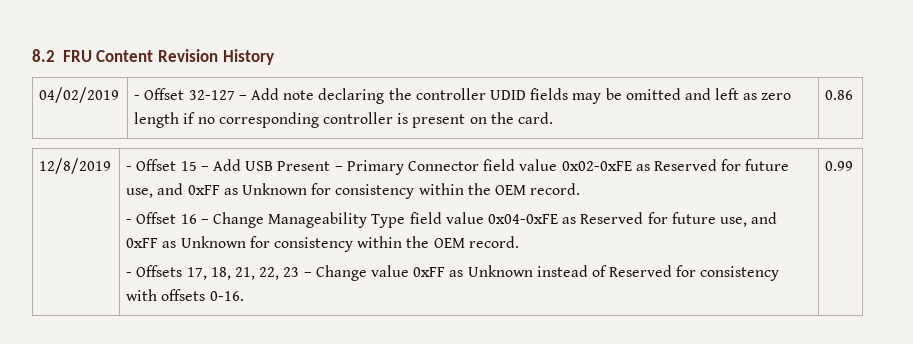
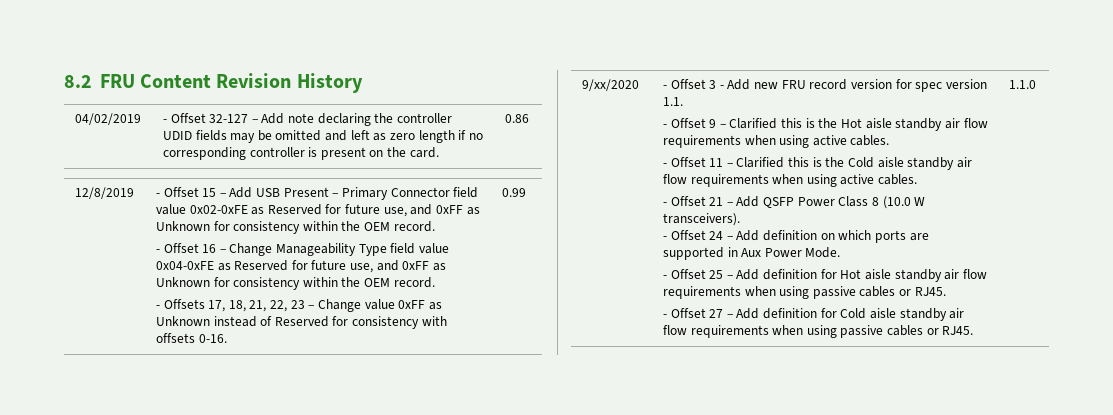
+ 9/xx/2020 | - Offset 3 - Add new FRU record version for spec version 1.1.
+ - Offset 9 – Clarified this is the Hot aisle standby air flow requirements when using active cables.
+ - Offset 11 – Clarified this is the Cold aisle standby air flow requirements when using active cables.
+ - Offset 21 – Add QSFP Power Class 8 (10.0 W transceivers).
+ - Offset 24 – Add definition on which ports are supported in Aux Power Mode.
+ - Offset 25 – Add definition for Hot aisle standby air flow requirements when using passive cables or RJ45.
+ - Offset 27 – Add definition for Cold aisle standby air flow requirements when using passive cables or RJ45. | 1.1.0

